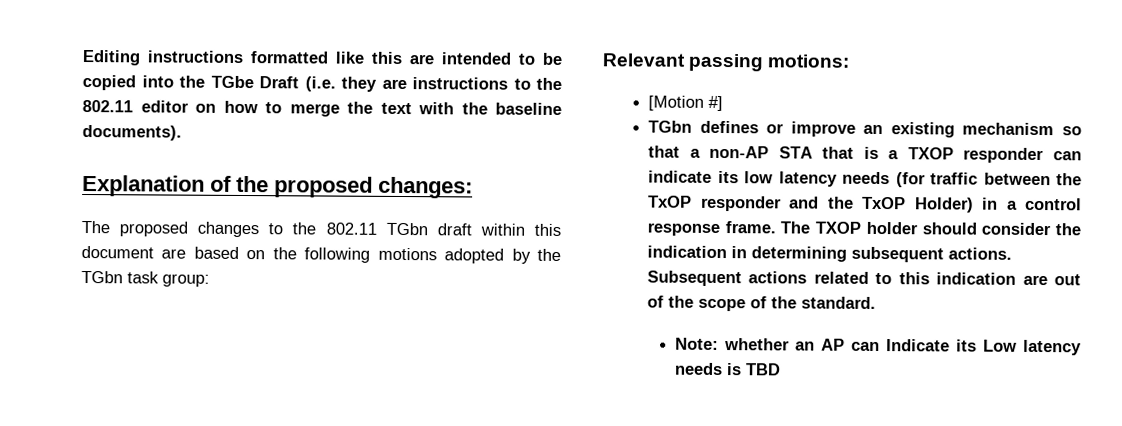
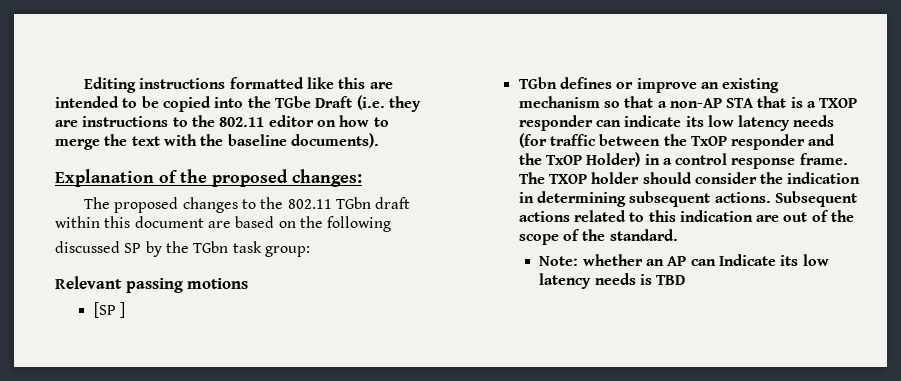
- The proposed changes to the 802.11 TGbn draft within this document are based on the following motions adopted by the TGbn task group:
+ The proposed changes to the 802.11 TGbn draft within this document are based on the following
+ discussed SP by the TGbn task group:
- Relevant passing motions:
- [Motion #]
+ Relevant passing motions
+ [SP ]
- Note: whether an AP can Indicate its Low latency needs is TBD
+ Note: whether an AP can Indicate its low latency needs is TBD

